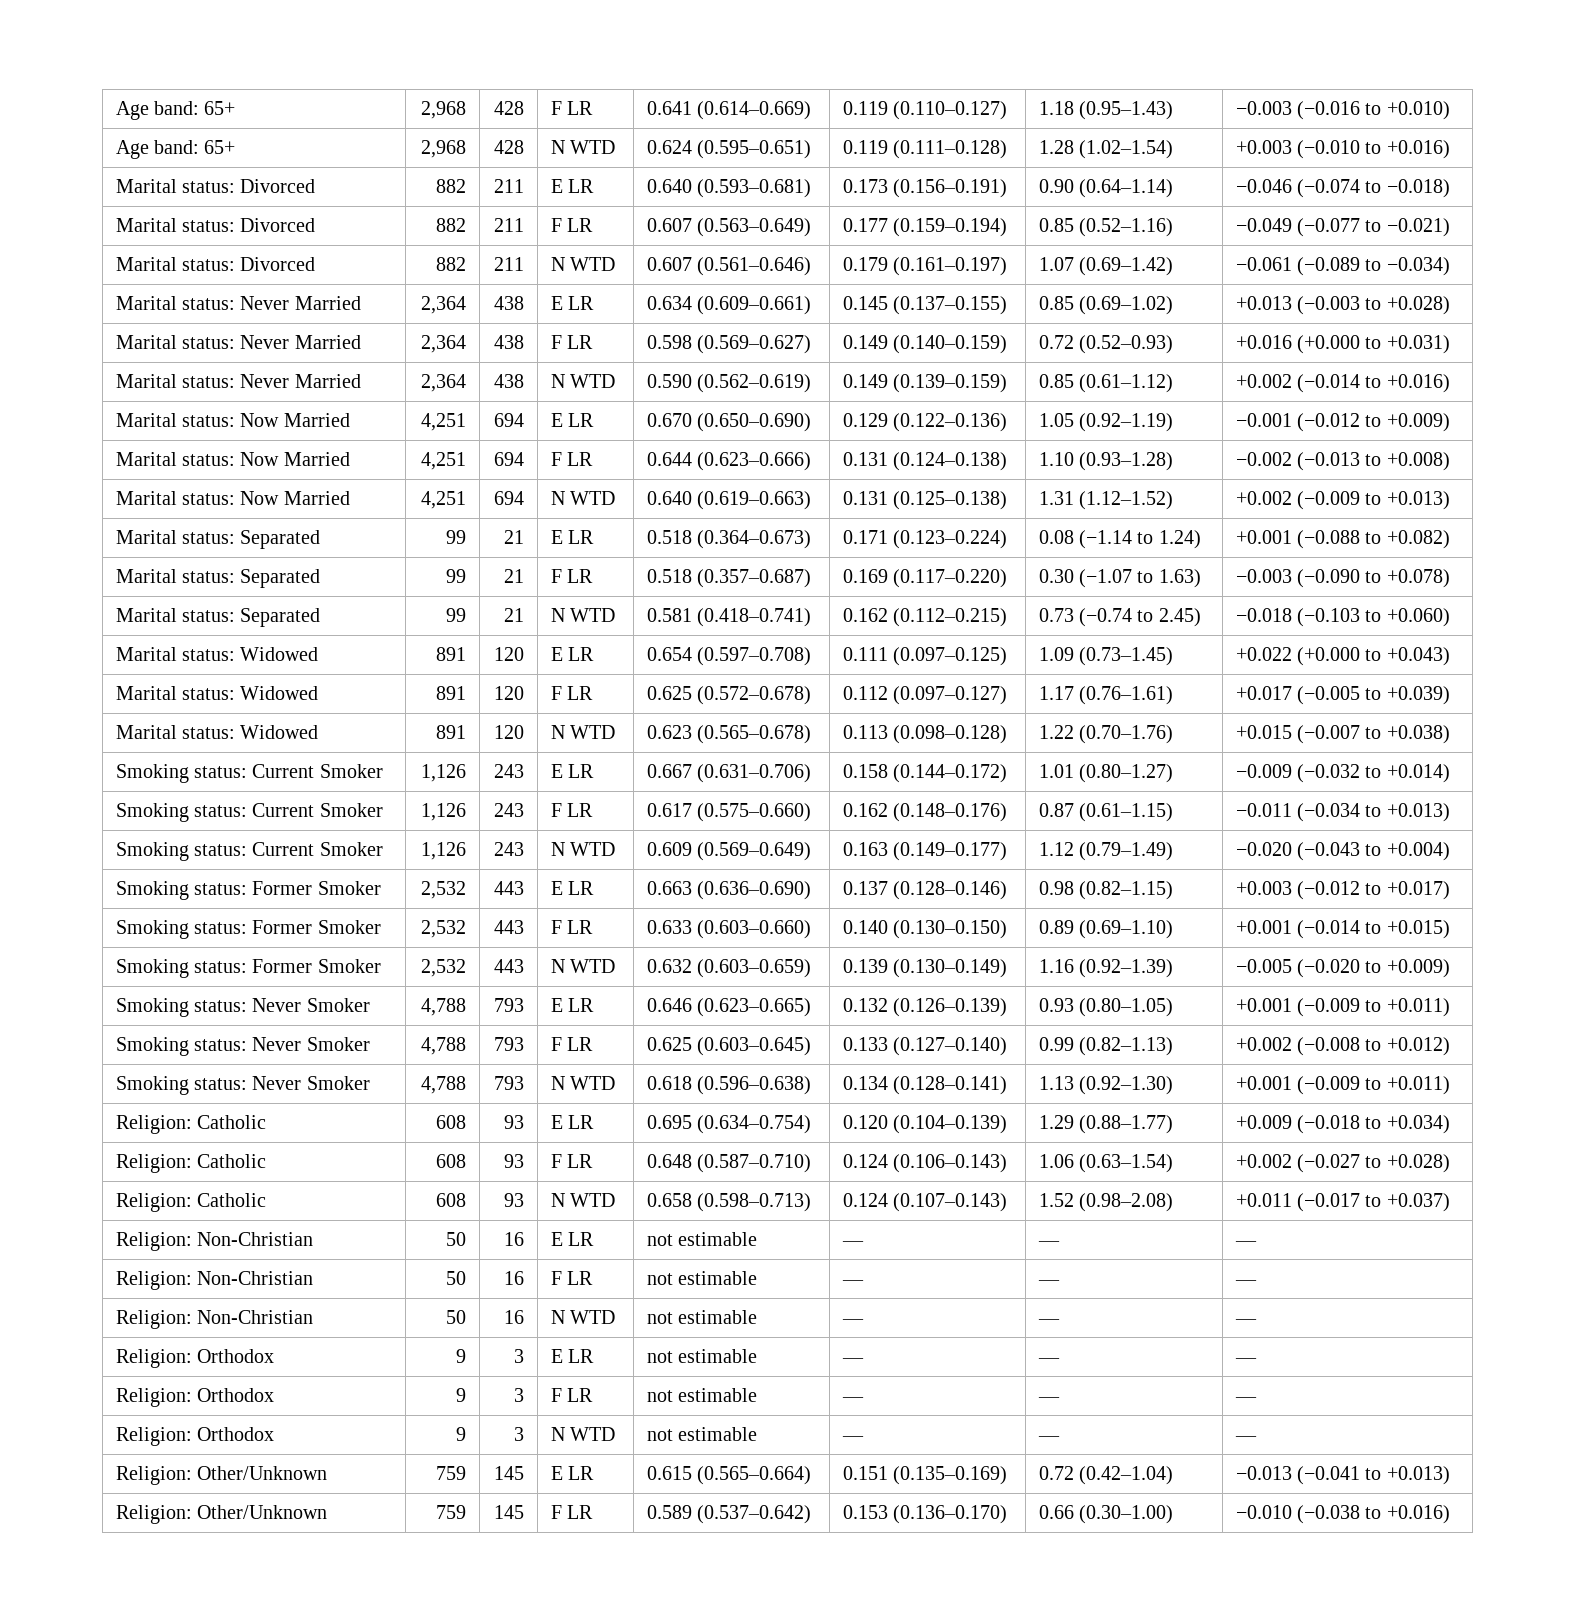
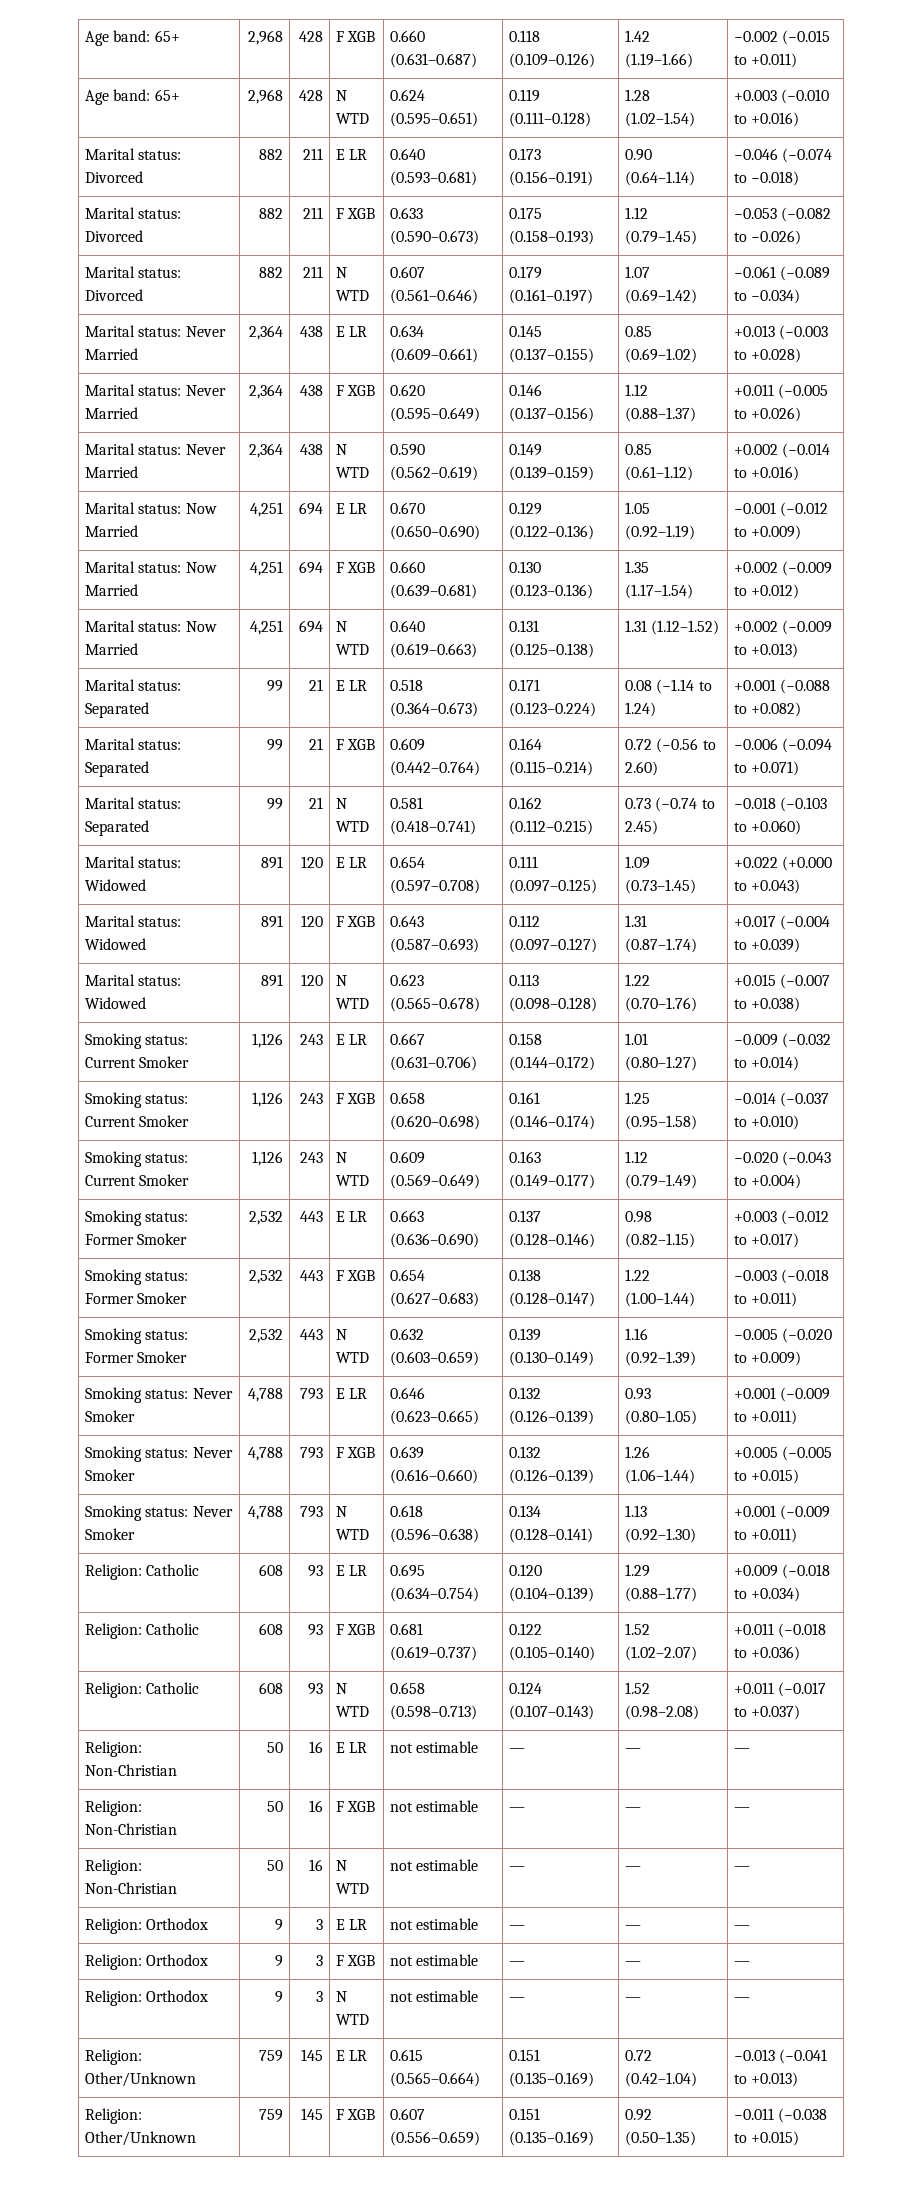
- Age band: 65+ | 2,968 | 428 | F LR | 0.641 (0.614–0.669) | 0.119 (0.110–0.127) | 1.18 (0.95–1.43) | −0.003 (−0.016 to +0.010)
+ Age band: 65+ | 2,968 | 428 | F XGB | 0.660 (0.631–0.687) | 0.118 (0.109–0.126) | 1.42 (1.19–1.66) | −0.002 (−0.015 to +0.011)
- Marital status: Divorced | 882 | 211 | F LR | 0.607 (0.563–0.649) | 0.177 (0.159–0.194) | 0.85 (0.52–1.16) | −0.049 (−0.077 to −0.021)
+ Marital status: Divorced | 882 | 211 | F XGB | 0.633 (0.590–0.673) | 0.175 (0.158–0.193) | 1.12 (0.79–1.45) | −0.053 (−0.082 to −0.026)
- Marital status: Never Married | 2,364 | 438 | F LR | 0.598 (0.569–0.627) | 0.149 (0.140–0.159) | 0.72 (0.52–0.93) | +0.016 (+0.000 to +0.031)
+ Marital status: Never Married | 2,364 | 438 | F XGB | 0.620 (0.595–0.649) | 0.146 (0.137–0.156) | 1.12 (0.88–1.37) | +0.011 (−0.005 to +0.026)
- Marital status: Now Married | 4,251 | 694 | F LR | 0.644 (0.623–0.666) | 0.131 (0.124–0.138) | 1.10 (0.93–1.28) | −0.002 (−0.013 to +0.008)
+ Marital status: Now Married | 4,251 | 694 | F XGB | 0.660 (0.639–0.681) | 0.130 (0.123–0.136) | 1.35 (1.17–1.54) | +0.002 (−0.009 to +0.012)
- Marital status: Separated | 99 | 21 | F LR | 0.518 (0.357–0.687) | 0.169 (0.117–0.220) | 0.30 (−1.07 to 1.63) | −0.003 (−0.090 to +0.078)
+ Marital status: Separated | 99 | 21 | F XGB | 0.609 (0.442–0.764) | 0.164 (0.115–0.214) | 0.72 (−0.56 to 2.60) | −0.006 (−0.094 to +0.071)
- Marital status: Widowed | 891 | 120 | F LR | 0.625 (0.572–0.678) | 0.112 (0.097–0.127) | 1.17 (0.76–1.61) | +0.017 (−0.005 to +0.039)
+ Marital status: Widowed | 891 | 120 | F XGB | 0.643 (0.587–0.693) | 0.112 (0.097–0.127) | 1.31 (0.87–1.74) | +0.017 (−0.004 to +0.039)
- Smoking status: Current Smoker | 1,126 | 243 | F LR | 0.617 (0.575–0.660) | 0.162 (0.148–0.176) | 0.87 (0.61–1.15) | −0.011 (−0.034 to +0.013)
+ Smoking status: Current Smoker | 1,126 | 243 | F XGB | 0.658 (0.620–0.698) | 0.161 (0.146–0.174) | 1.25 (0.95–1.58) | −0.014 (−0.037 to +0.010)
- Smoking status: Former Smoker | 2,532 | 443 | F LR | 0.633 (0.603–0.660) | 0.140 (0.130–0.150) | 0.89 (0.69–1.10) | +0.001 (−0.014 to +0.015)
+ Smoking status: Former Smoker | 2,532 | 443 | F XGB | 0.654 (0.627–0.683) | 0.138 (0.128–0.147) | 1.22 (1.00–1.44) | −0.003 (−0.018 to +0.011)
- Smoking status: Never Smoker | 4,788 | 793 | F LR | 0.625 (0.603–0.645) | 0.133 (0.127–0.140) | 0.99 (0.82–1.13) | +0.002 (−0.008 to +0.012)
+ Smoking status: Never Smoker | 4,788 | 793 | F XGB | 0.639 (0.616–0.660) | 0.132 (0.126–0.139) | 1.26 (1.06–1.44) | +0.005 (−0.005 to +0.015)
- Religion: Catholic | 608 | 93 | F LR | 0.648 (0.587–0.710) | 0.124 (0.106–0.143) | 1.06 (0.63–1.54) | +0.002 (−0.027 to +0.028)
+ Religion: Catholic | 608 | 93 | F XGB | 0.681 (0.619–0.737) | 0.122 (0.105–0.140) | 1.52 (1.02–2.07) | +0.011 (−0.018 to +0.036)
- Religion: Non-Christian | 50 | 16 | F LR | not estimable | — | — | —
+ Religion: Non-Christian | 50 | 16 | F XGB | not estimable | — | — | —
- Religion: Orthodox | 9 | 3 | F LR | not estimable | — | — | —
+ Religion: Orthodox | 9 | 3 | F XGB | not estimable | — | — | —
- Religion: Other/Unknown | 759 | 145 | F LR | 0.589 (0.537–0.642) | 0.153 (0.136–0.170) | 0.66 (0.30–1.00) | −0.010 (−0.038 to +0.016)
+ Religion: Other/Unknown | 759 | 145 | F XGB | 0.607 (0.556–0.659) | 0.151 (0.135–0.169) | 0.92 (0.50–1.35) | −0.011 (−0.038 to +0.015)

